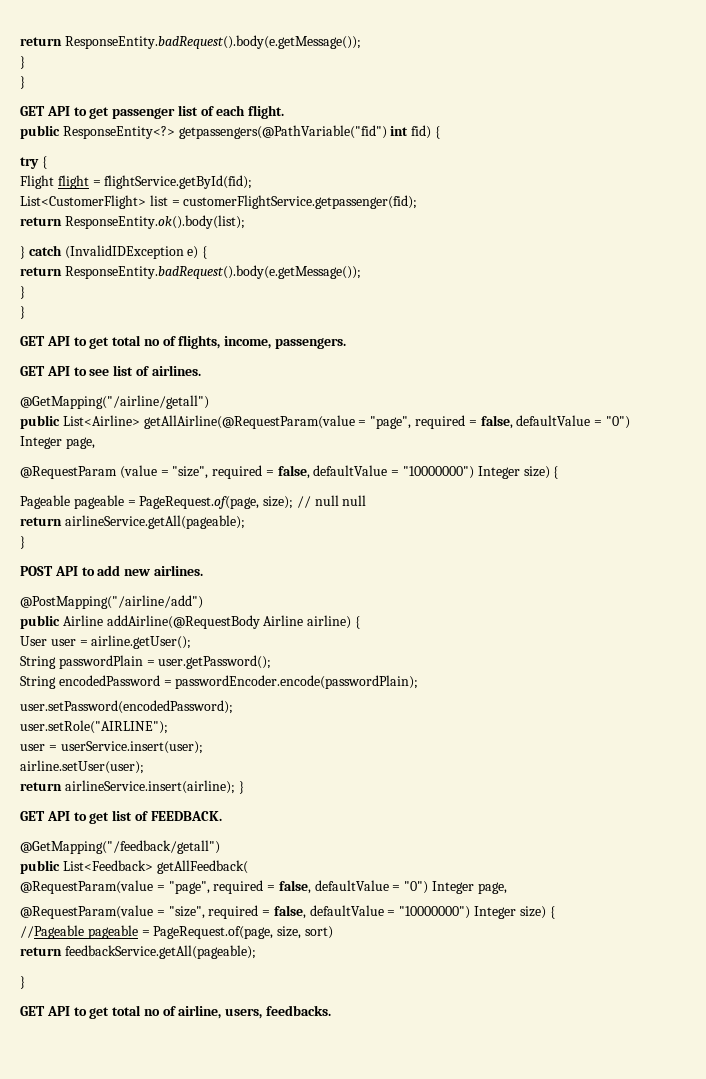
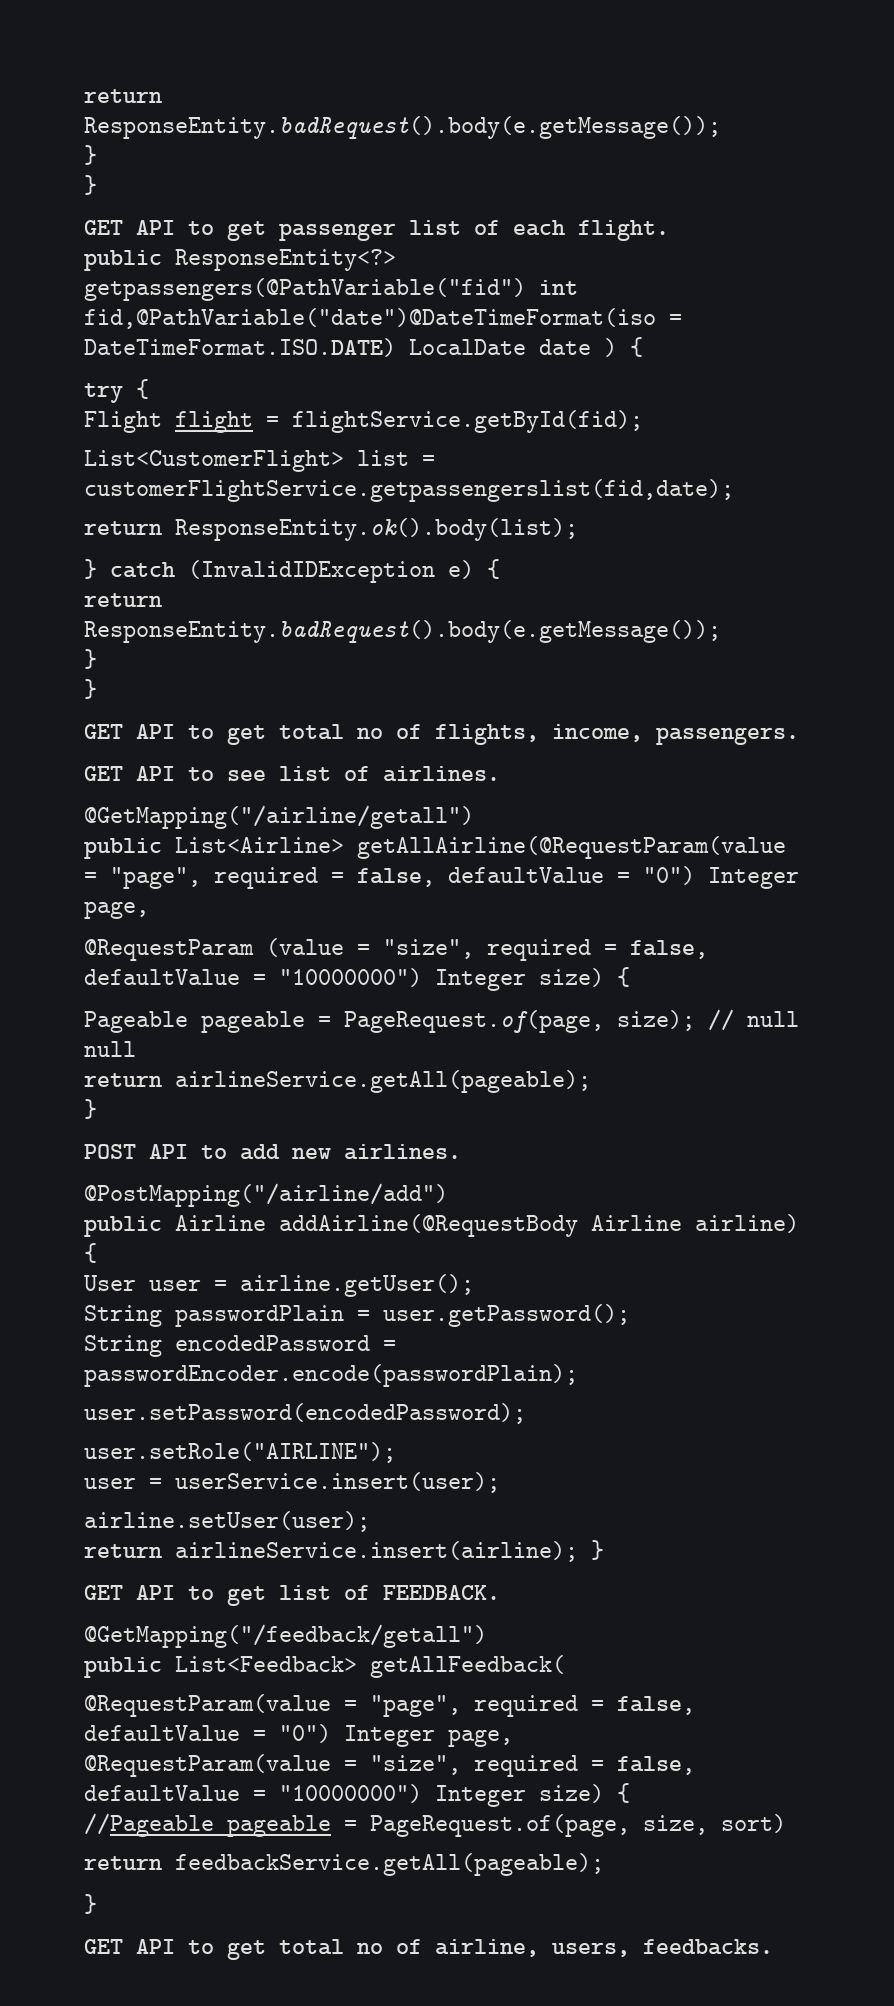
- public ResponseEntity<?> getpassengers(@PathVariable("fid") int fid) {
+ public ResponseEntity<?> getpassengers(@PathVariable("fid") int fid,@PathVariable("date")@DateTimeFormat(iso = DateTimeFormat.ISO.DATE) LocalDate date ) {
- List<CustomerFlight> list = customerFlightService.getpassenger(fid);
+ List<CustomerFlight> list = customerFlightService.getpassengerslist(fid,date);

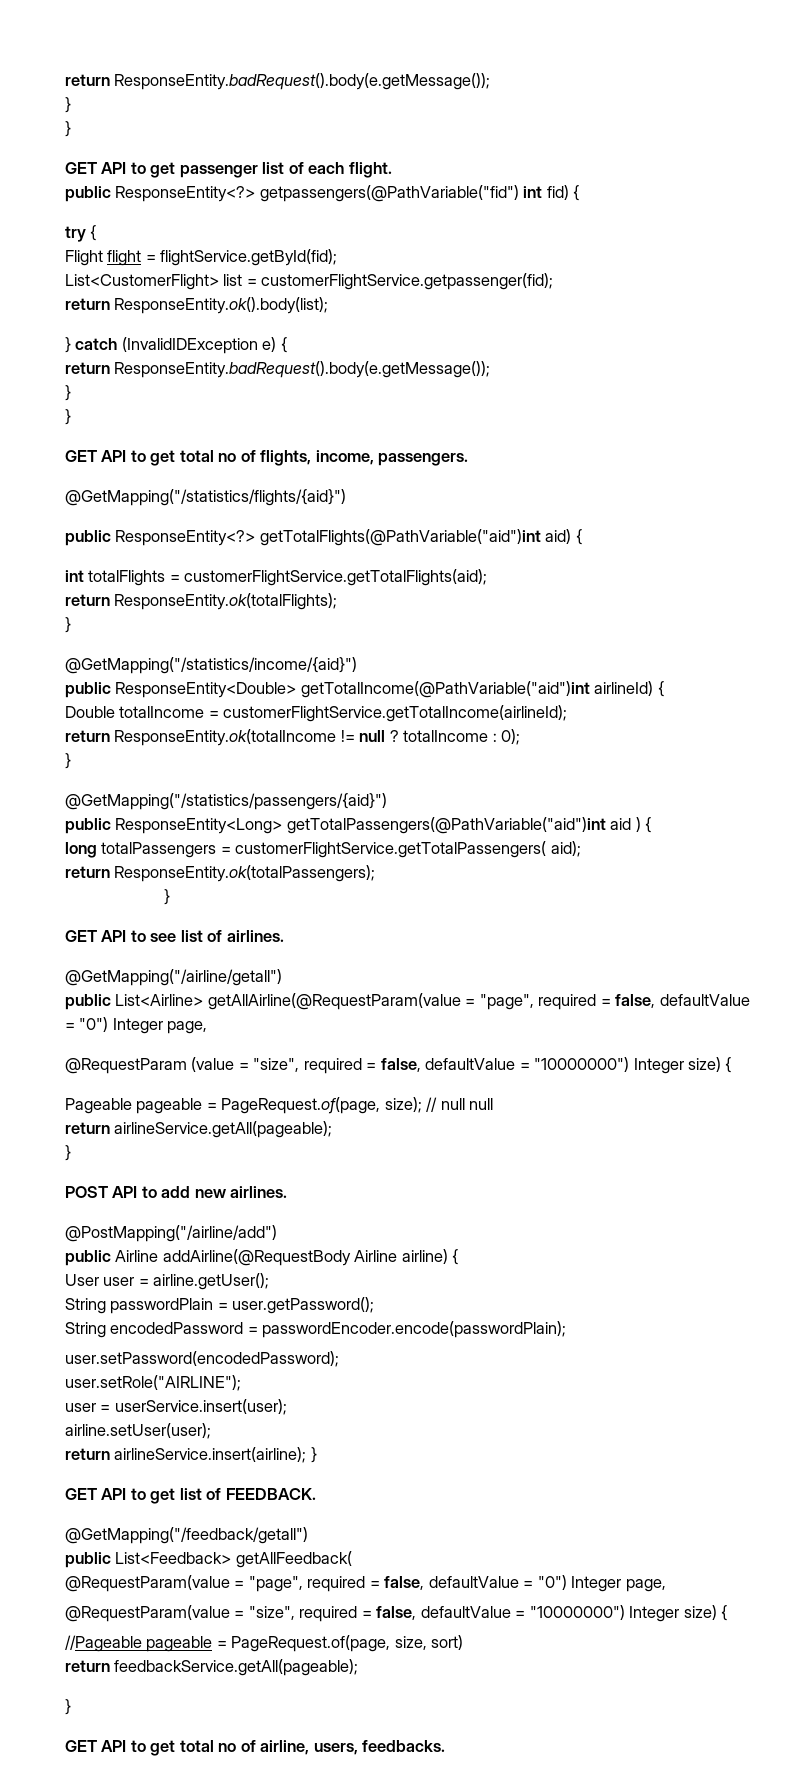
- public ResponseEntity<?> getpassengers(@PathVariable("fid") int fid,@PathVariable("date")@DateTimeFormat(iso = DateTimeFormat.ISO.DATE) LocalDate date ) {
+ public ResponseEntity<?> getpassengers(@PathVariable("fid") int fid) {
- List<CustomerFlight> list = customerFlightService.getpassengerslist(fid,date);
+ List<CustomerFlight> list = customerFlightService.getpassenger(fid);
+ @GetMapping("/statistics/flights/{aid}")
+ public ResponseEntity<?> getTotalFlights(@PathVariable("aid")int aid) {
+ int totalFlights = customerFlightService.getTotalFlights(aid);
+ return ResponseEntity.ok(totalFlights);
+ }
+ @GetMapping("/statistics/income/{aid}")
+ public ResponseEntity<Double> getTotalIncome(@PathVariable("aid")int airlineId) {
+ Double totalIncome = customerFlightService.getTotalIncome(airlineId);
+ return ResponseEntity.ok(totalIncome != null ? totalIncome : 0);
+ }
+ @GetMapping("/statistics/passengers/{aid}")
+ public ResponseEntity<Long> getTotalPassengers(@PathVariable("aid")int aid ) {
+ long totalPassengers = customerFlightService.getTotalPassengers( aid);
+ return ResponseEntity.ok(totalPassengers);
+ }

